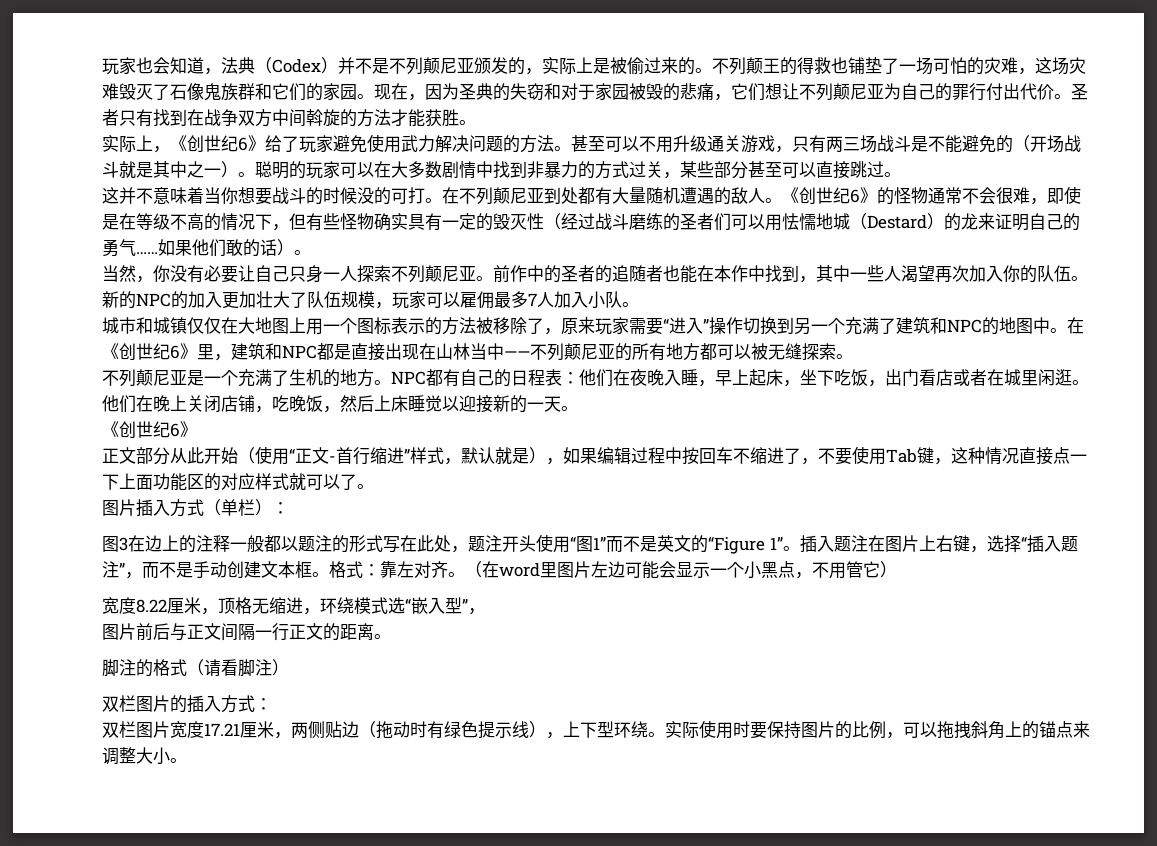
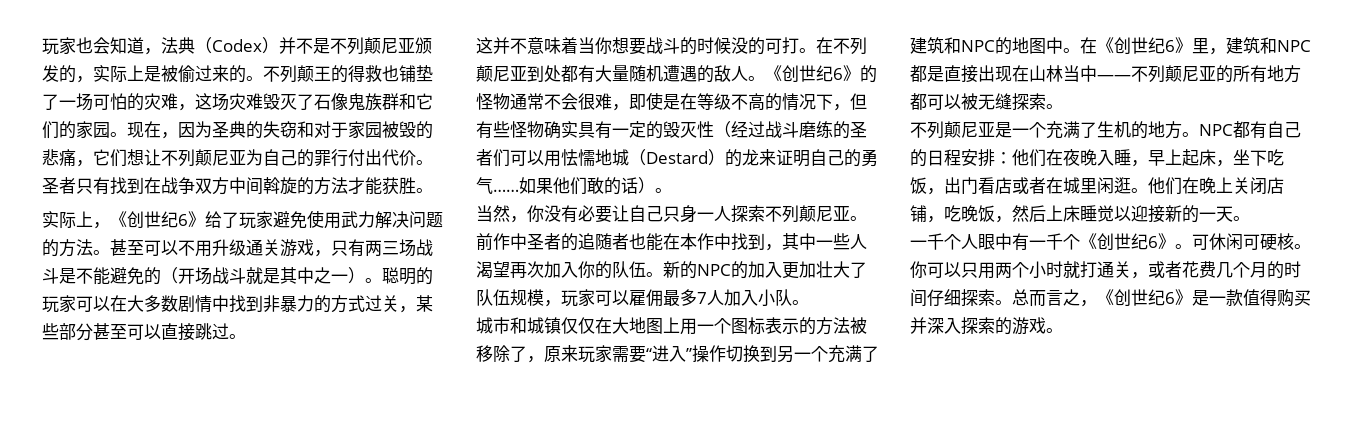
- 前作中的圣者的追随者也能在本作中找到，其中一些人渴望再次加入你的队伍。
+ 前作中圣者的追随者也能在本作中找到，其中一些人渴望再次加入你的队伍。
- NPC都有自己的日程表：他们在夜晚入睡，早上起床，坐下吃饭，出门看店或者在城里闲逛。
+ NPC都有自己的日程安排：他们在夜晚入睡，早上起床，坐下吃饭，出门看店或者在城里闲逛。
  他们在晚上关闭店铺，吃晚饭，然后上床睡觉以迎接新的一天。
- 《创世纪6》
- 正文部分从此开始（使用“正文-首行缩进”样式，默认就是），如果编辑过程中按回车不缩进了，不要使用Tab键，这种情况直接点一下上面功能区的对应样式就可以了。
- 图片插入方式（单栏）：
- 图3在边上的注释一般都以题注的形式写在此处，题注开头使用“图1”而不是英文的“Figure 1”。插入题注在图片上右键，选择“插入题注”，而不是手动创建文本框。格式：靠左对齐。（在word里图片左边可能会显示一个小黑点，不用管它）
- 宽度8.22厘米，顶格无缩进，环绕模式选“嵌入型”，
- 图片前后与正文间隔一行正文的距离。
- 脚注的格式（请看脚注）
- 双栏图片的插入方式：
- 双栏图片宽度17.21厘米，两侧贴边（拖动时有绿色提示线），上下型环绕。实际使用时要保持图片的比例，可以拖拽斜角上的锚点来调整大小。
+ 一千个人眼中有一千个《创世纪6》。可休闲可硬核。你可以只用两个小时就打通关，或者花费几个月的时间仔细探索。总而言之，《创世纪6》是一款值得购买并深入探索的游戏。

